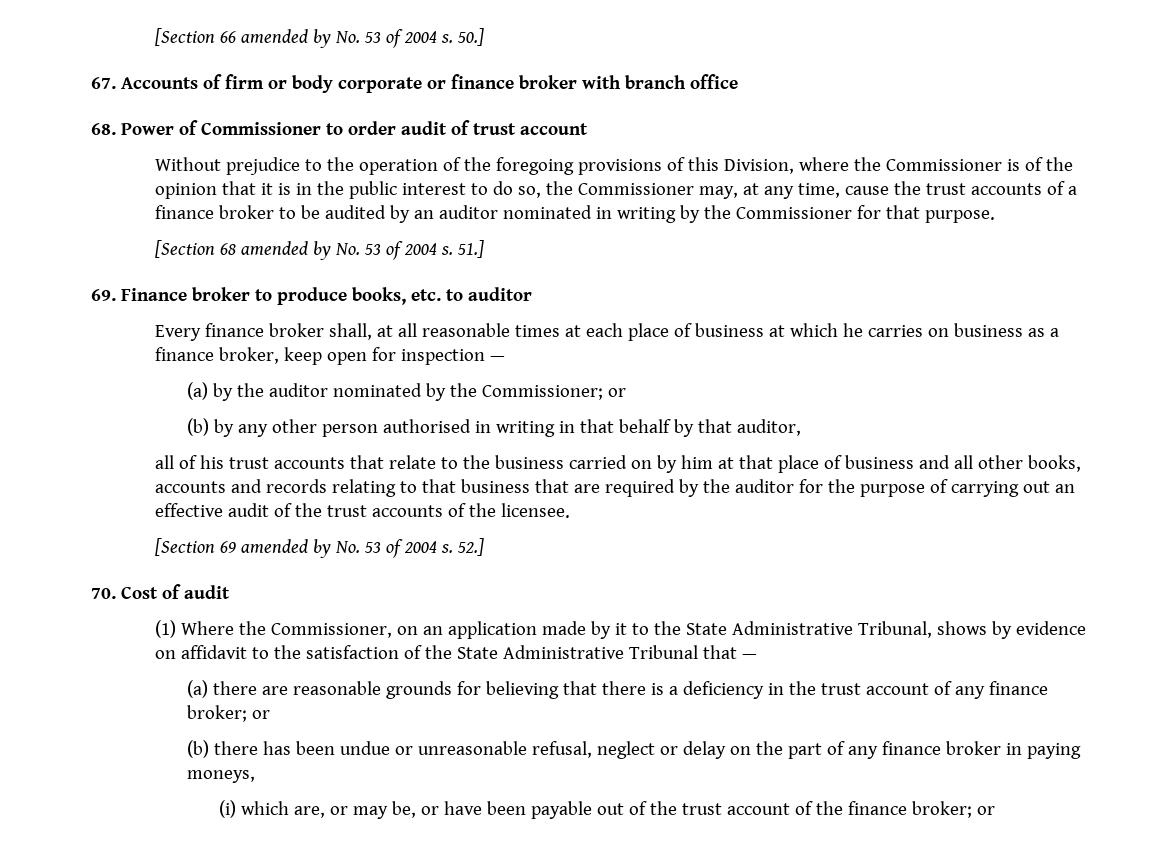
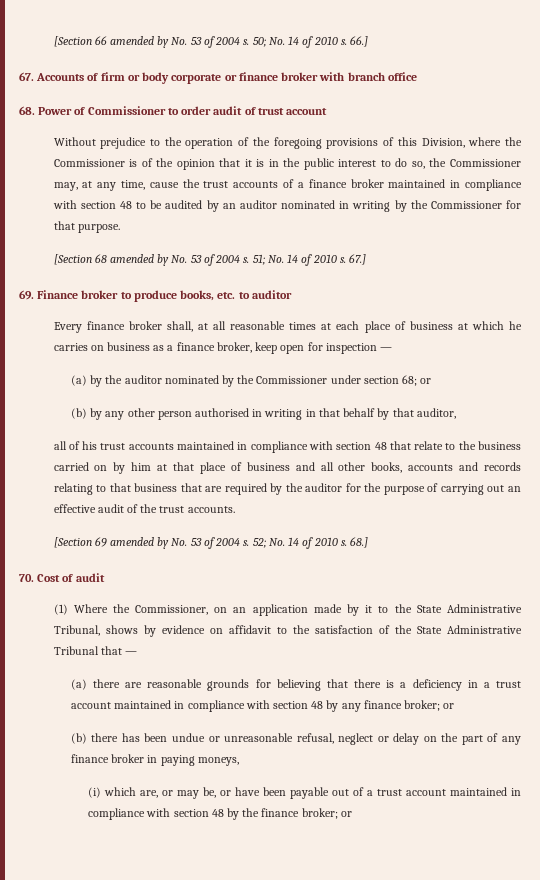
- 50.]
+ 50; No. 14 of 2010 s. 66.]
- Without prejudice to the operation of the foregoing provisions of this Division, where the Commissioner is of the opinion that it is in the public interest to do so, the Commissioner may, at any time, cause the trust accounts of a finance broker to be audited by an auditor nominated in writing by the Commissioner for that purpose.
+ Without prejudice to the operation of the foregoing provisions of this Division, where the Commissioner is of the opinion that it is in the public interest to do so, the Commissioner may, at any time, cause the trust accounts of a finance broker maintained in compliance with section 48 to be audited by an auditor nominated in writing by the Commissioner for that purpose.
- 51.]
+ 51; No. 14 of 2010 s. 67.]
- (a) by the auditor nominated by the Commissioner; or
+ (a) by the auditor nominated by the Commissioner under section 68; or
- all of his trust accounts that relate to the business carried on by him at that place of business and all other books, accounts and records relating to that business that are required by the auditor for the purpose of carrying out an effective audit of the trust accounts of the licensee.
+ all of his trust accounts maintained in compliance with section 48 that relate to the business carried on by him at that place of business and all other books, accounts and records relating to that business that are required by the auditor for the purpose of carrying out an effective audit of the trust accounts.
- 52.]
+ 52; No. 14 of 2010 s. 68.]
- (a) there are reasonable grounds for believing that there is a deficiency in the trust account of any finance broker; or
+ (a) there are reasonable grounds for believing that there is a deficiency in a trust account maintained in compliance with section 48 by any finance broker; or
- (i) which are, or may be, or have been payable out of the trust account of the finance broker; or
+ (i) which are, or may be, or have been payable out of a trust account maintained in compliance with section 48 by the finance broker; or

